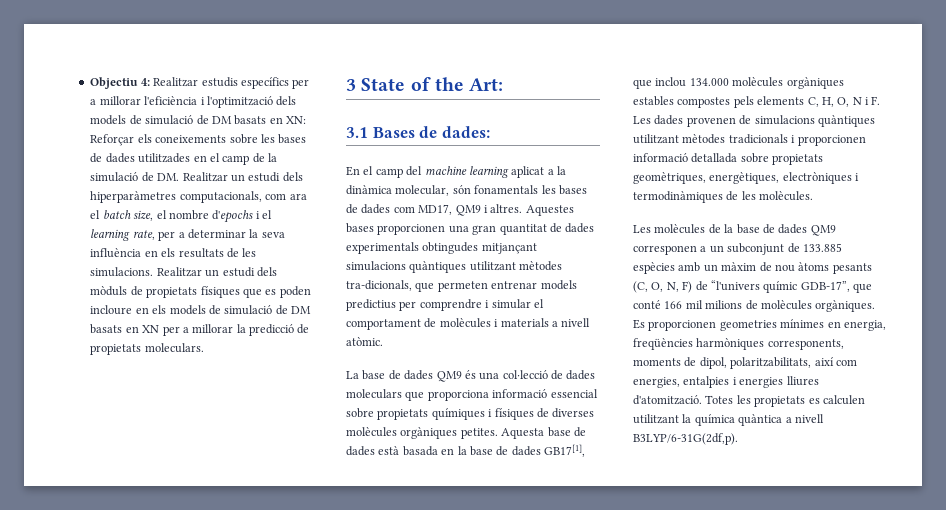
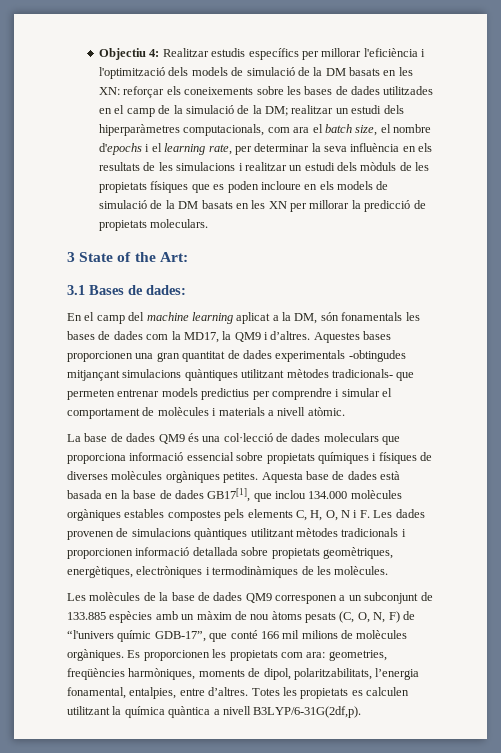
- Realitzar estudis específics per a millorar l'eficiència i l'optimització dels models de simulació de DM basats en XN: Reforçar els coneixements sobre les bases de dades utilitzades en el camp de la simulació de DM. Realitzar un estudi dels hiperparàmetres computacionals, com ara el batch size, el nombre d'epochs i el learning rate, per a determinar la seva influència en els resultats de les simulacions. Realitzar un estudi dels mòduls de propietats físiques que es poden incloure en els models de simulació de DM basats en XN per a millorar la predicció de propietats moleculars.
+ Realitzar estudis específics per millorar l'eficiència i l'optimització dels models de simulació de la DM basats en les XN: reforçar els coneixements sobre les bases de dades utilitzades en el camp de la simulació de la DM; realitzar un estudi dels hiperparàmetres computacionals, com ara el batch size, el nombre d'epochs i el learning rate, per determinar la seva influència en els resultats de les simulacions i realitzar un estudi dels mòduls de les propietats físiques que es poden incloure en els models de simulació de la DM basats en les XN per millorar la predicció de propietats moleculars.
- En el camp del machine learning aplicat a la dinàmica molecular, són fonamentals les bases de dades com MD17, QM9 i altres.
+ En el camp del machine learning aplicat a la DM, són fonamentals les bases de dades com la MD17, la QM9 i d’altres.
- Aquestes bases proporcionen una gran quantitat de dades experimentals obtingudes mitjançant simulacions quàntiques utilitzant mètodes tra-dicionals, que permeten entrenar models predictius per comprendre i simular el comportament de molècules i materials a nivell atòmic.
+ Aquestes bases proporcionen una gran quantitat de dades experimentals -obtingudes mitjançant simulacions quàntiques utilitzant mètodes tradicionals- que permeten entrenar models predictius per comprendre i simular el comportament de molècules i materials a nivell atòmic.
- Les molècules de la base de dades QM9 corresponen a un subconjunt de 133.885 espècies amb un màxim de nou àtoms pesants (C, O, N, F) de “l'univers químic GDB-17”, que conté 166 mil milions de molècules orgàniques.
+ Les molècules de la base de dades QM9 corresponen a un subconjunt de 133.885 espècies amb un màxim de nou àtoms pesats (C, O, N, F) de “l'univers químic GDB-17”, que conté 166 mil milions de molècules orgàniques.
- Es proporcionen geometries mínimes en energia, freqüències harmòniques corresponents, moments de dipol, polaritzabilitats, així com energies, entalpies i energies lliures d'atomització.
+ Es proporcionen les propietats com ara: geometries, freqüències harmòniques, moments de dipol, polaritzabilitats, l’energia fonamental, entalpies, entre d’altres.

